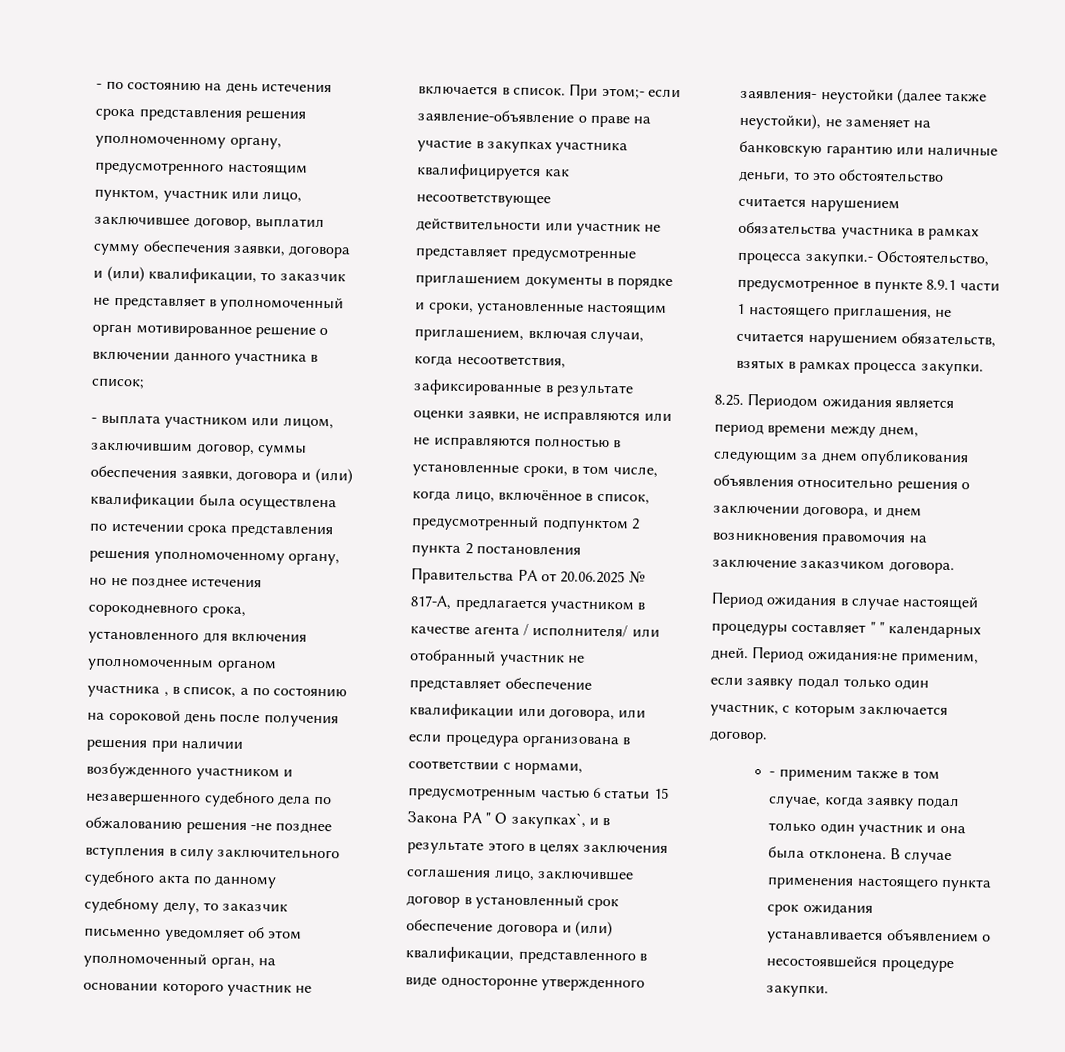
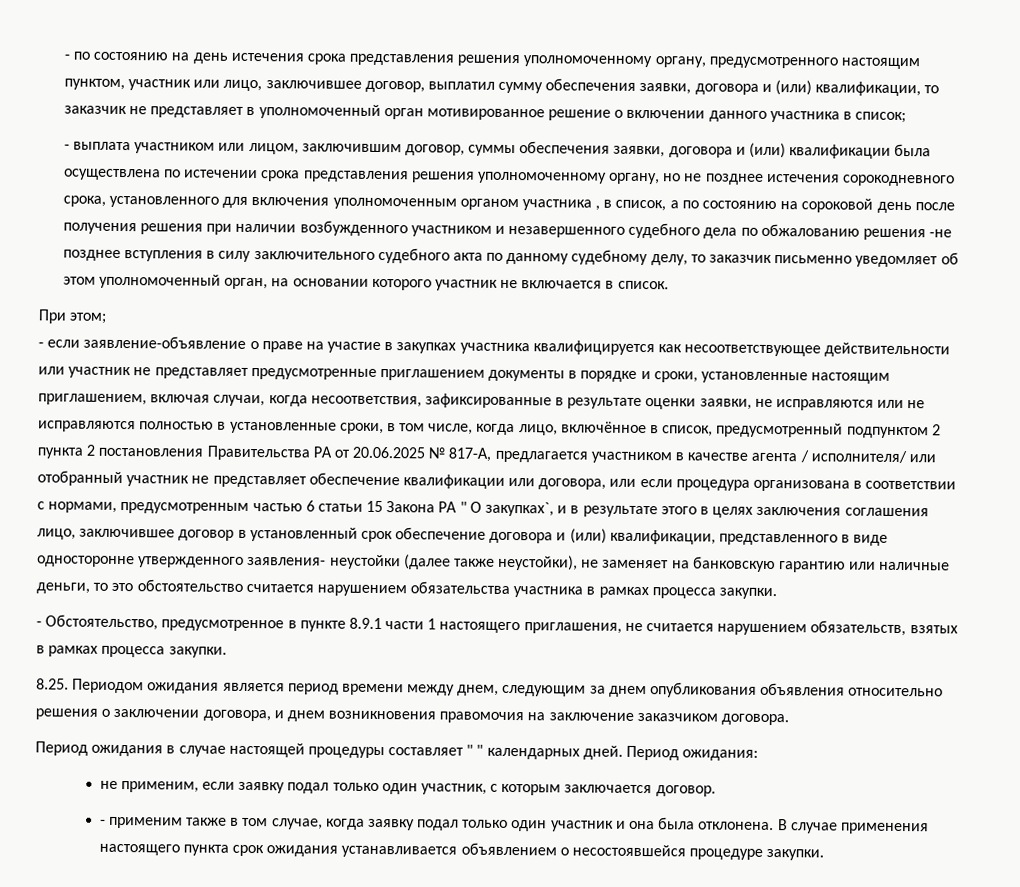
- - выплата участником или лицом, заключившим договор, суммы обеспечения заявки, договора и (или) квалификации была осуществлена по истечении срока представления решения уполномоченному органу, но не позднее истечения сорокодневного срока, установленного для включения уполномоченным органом участника , в список, а по состоянию на сороковой день после получения решения при наличии возбужденного участником и незавершенного судебного дела по обжалованию решения -не позднее вступления в силу заключительного судебного акта по данному судебному делу, то заказчик письменно уведомляет об этом уполномоченный орган, на основании которого участник не включается в список. При этом;- если заявление-объявление о праве на участие в закупках участника квалифицируется как несоответствующее действительности или участник не представляет предусмотренные приглашением документы в порядке и сроки, установленные настоящим приглашением, включая случаи, когда несоответствия, зафиксированные в результате оценки заявки, не исправляются или не исправляются полностью в установленные сроки, в том числе, когда лицо, включённое в список, предусмотренный подпунктом 2 пункта 2 постановления Правительства РА от 20.06.2025 № 817-А, предлагается участником в качестве агента / исполнителя/ или отобранный участник не представляет обеспечение квалификации или договора, или если процедура организована в соответствии с нормами, предусмотренным частью 6 статьи 15 Закона РА " О закупках`, и в результате этого в целях заключения соглашения лицо, заключившее договор в установленный срок обеспечение договора и (или) квалификации, представленного в виде односторонне утвержденного заявления- неустойки (далее также неустойки), не заменяет на банковскую гарантию или наличные деньги, то это обстоятельство считается нарушением обязательства участника в рамках процесса закупки.- Обстоятельство, предусмотренное в пункте 8.9.1 части 1 настоящего приглашения, не считается нарушением обязательств, взятых в рамках процесса закупки.
+ - выплата участником или лицом, заключившим договор, суммы обеспечения заявки, договора и (или) квалификации была осуществлена по истечении срока представления решения уполномоченному органу, но не позднее истечения сорокодневного срока, установленного для включения уполномоченным органом участника , в список, а по состоянию на сороковой день после получения решения при наличии возбужденного участником и незавершенного судебного дела по обжалованию решения -не позднее вступления в силу заключительного судебного акта по данному судебному делу, то заказчик письменно уведомляет об этом уполномоченный орган, на основании которого участник не включается в список.
+ При этом;
+ - если заявление-объявление о праве на участие в закупках участника квалифицируется как несоответствующее действительности или участник не представляет предусмотренные приглашением документы в порядке и сроки, установленные настоящим приглашением, включая случаи, когда несоответствия, зафиксированные в результате оценки заявки, не исправляются или не исправляются полностью в установленные сроки, в том числе, когда лицо, включённое в список, предусмотренный подпунктом 2 пункта 2 постановления Правительства РА от 20.06.2025 № 817-А, предлагается участником в качестве агента / исполнителя/ или отобранный участник не представляет обеспечение квалификации или договора, или если процедура организована в соответствии с нормами, предусмотренным частью 6 статьи 15 Закона РА " О закупках`, и в результате этого в целях заключения соглашения лицо, заключившее договор в установленный срок обеспечение договора и (или) квалификации, представленного в виде односторонне утвержденного заявления- неустойки (далее также неустойки), не заменяет на банковскую гарантию или наличные деньги, то это обстоятельство считается нарушением обязательства участника в рамках процесса закупки.
+ - Обстоятельство, предусмотренное в пункте 8.9.1 части 1 настоящего приглашения, не считается нарушением обязательств, взятых в рамках процесса закупки.
- Период ожидания:не применим, если заявку подал только один участник, с которым заключается договор.
+ Период ожидания:
+ не применим, если заявку подал только один участник, с которым заключается договор.

